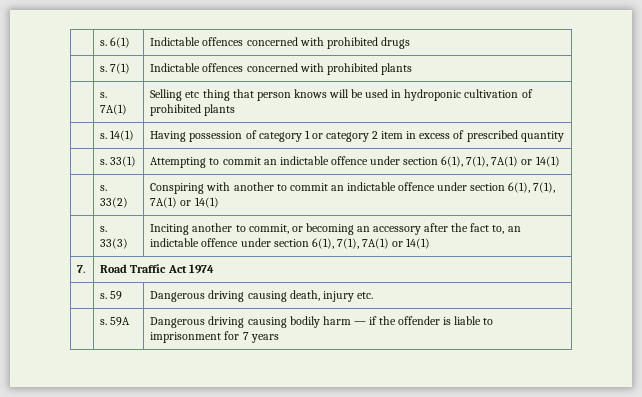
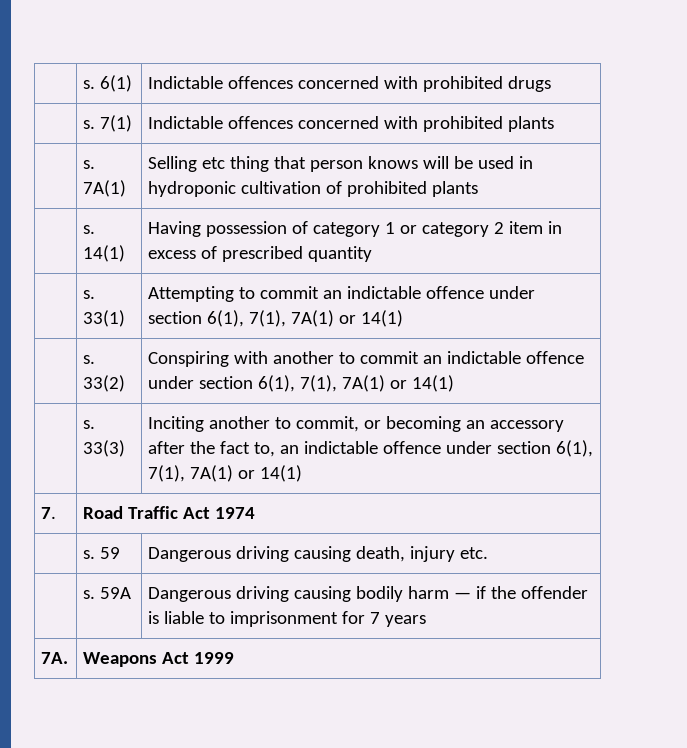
+ 7A. | Weapons Act 1999

